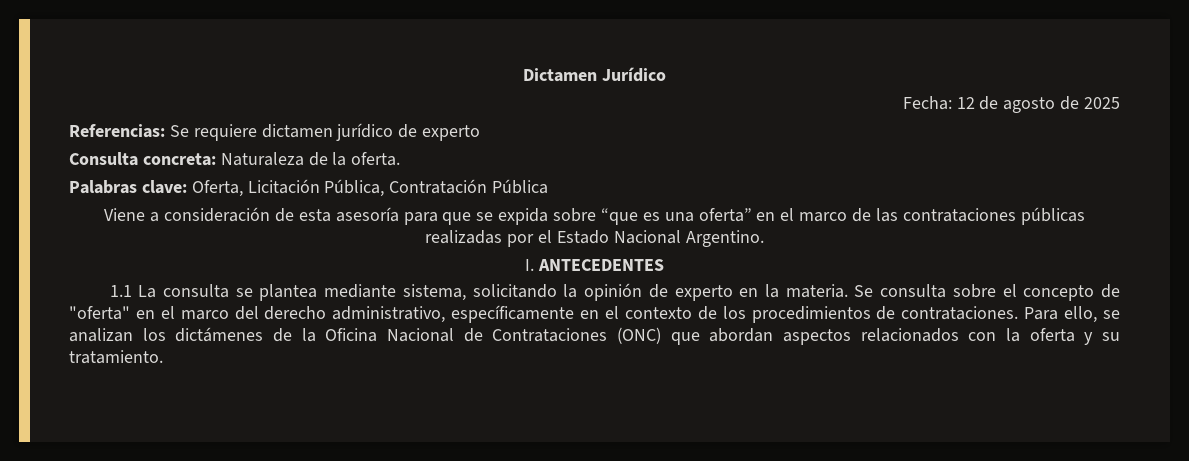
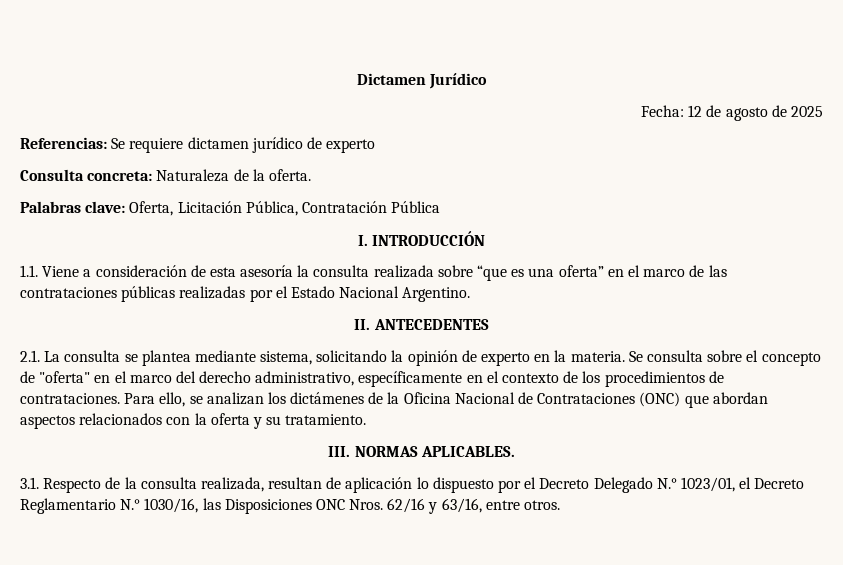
- Viene a consideración de esta asesoría para que se expida sobre “que es una oferta” en el marco de las contrataciones públicas realizadas por el Estado Nacional Argentino.
+ I. INTRODUCCIÓN
+ 1.1. Viene a consideración de esta asesoría la consulta realizada sobre “que es una oferta” en el marco de las contrataciones públicas realizadas por el Estado Nacional Argentino.
- I. ANTECEDENTES
+ II. ANTECEDENTES
- 1.1 La consulta se plantea mediante sistema, solicitando la opinión de experto en la materia.
+ 2.1. La consulta se plantea mediante sistema, solicitando la opinión de experto en la materia.
+ III. NORMAS APLICABLES.
+ 3.1. Respecto de la consulta realizada, resultan de aplicación lo dispuesto por el Decreto Delegado N.° 1023/01, el Decreto Reglamentario N.° 1030/16, las Disposiciones ONC Nros. 62/16 y 63/16, entre otros.

